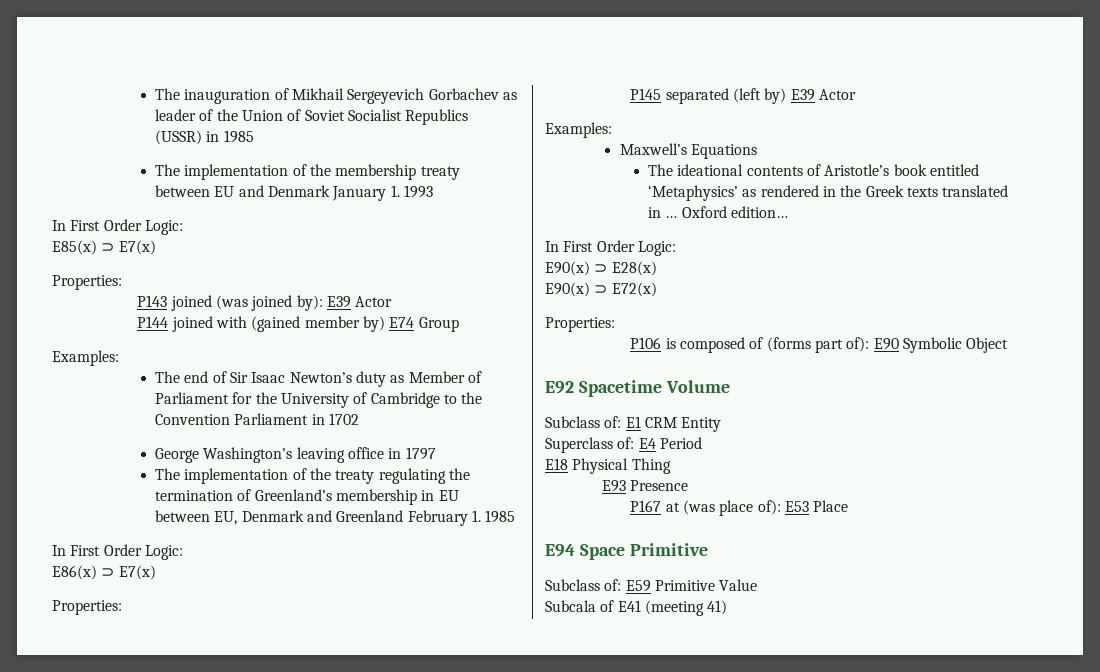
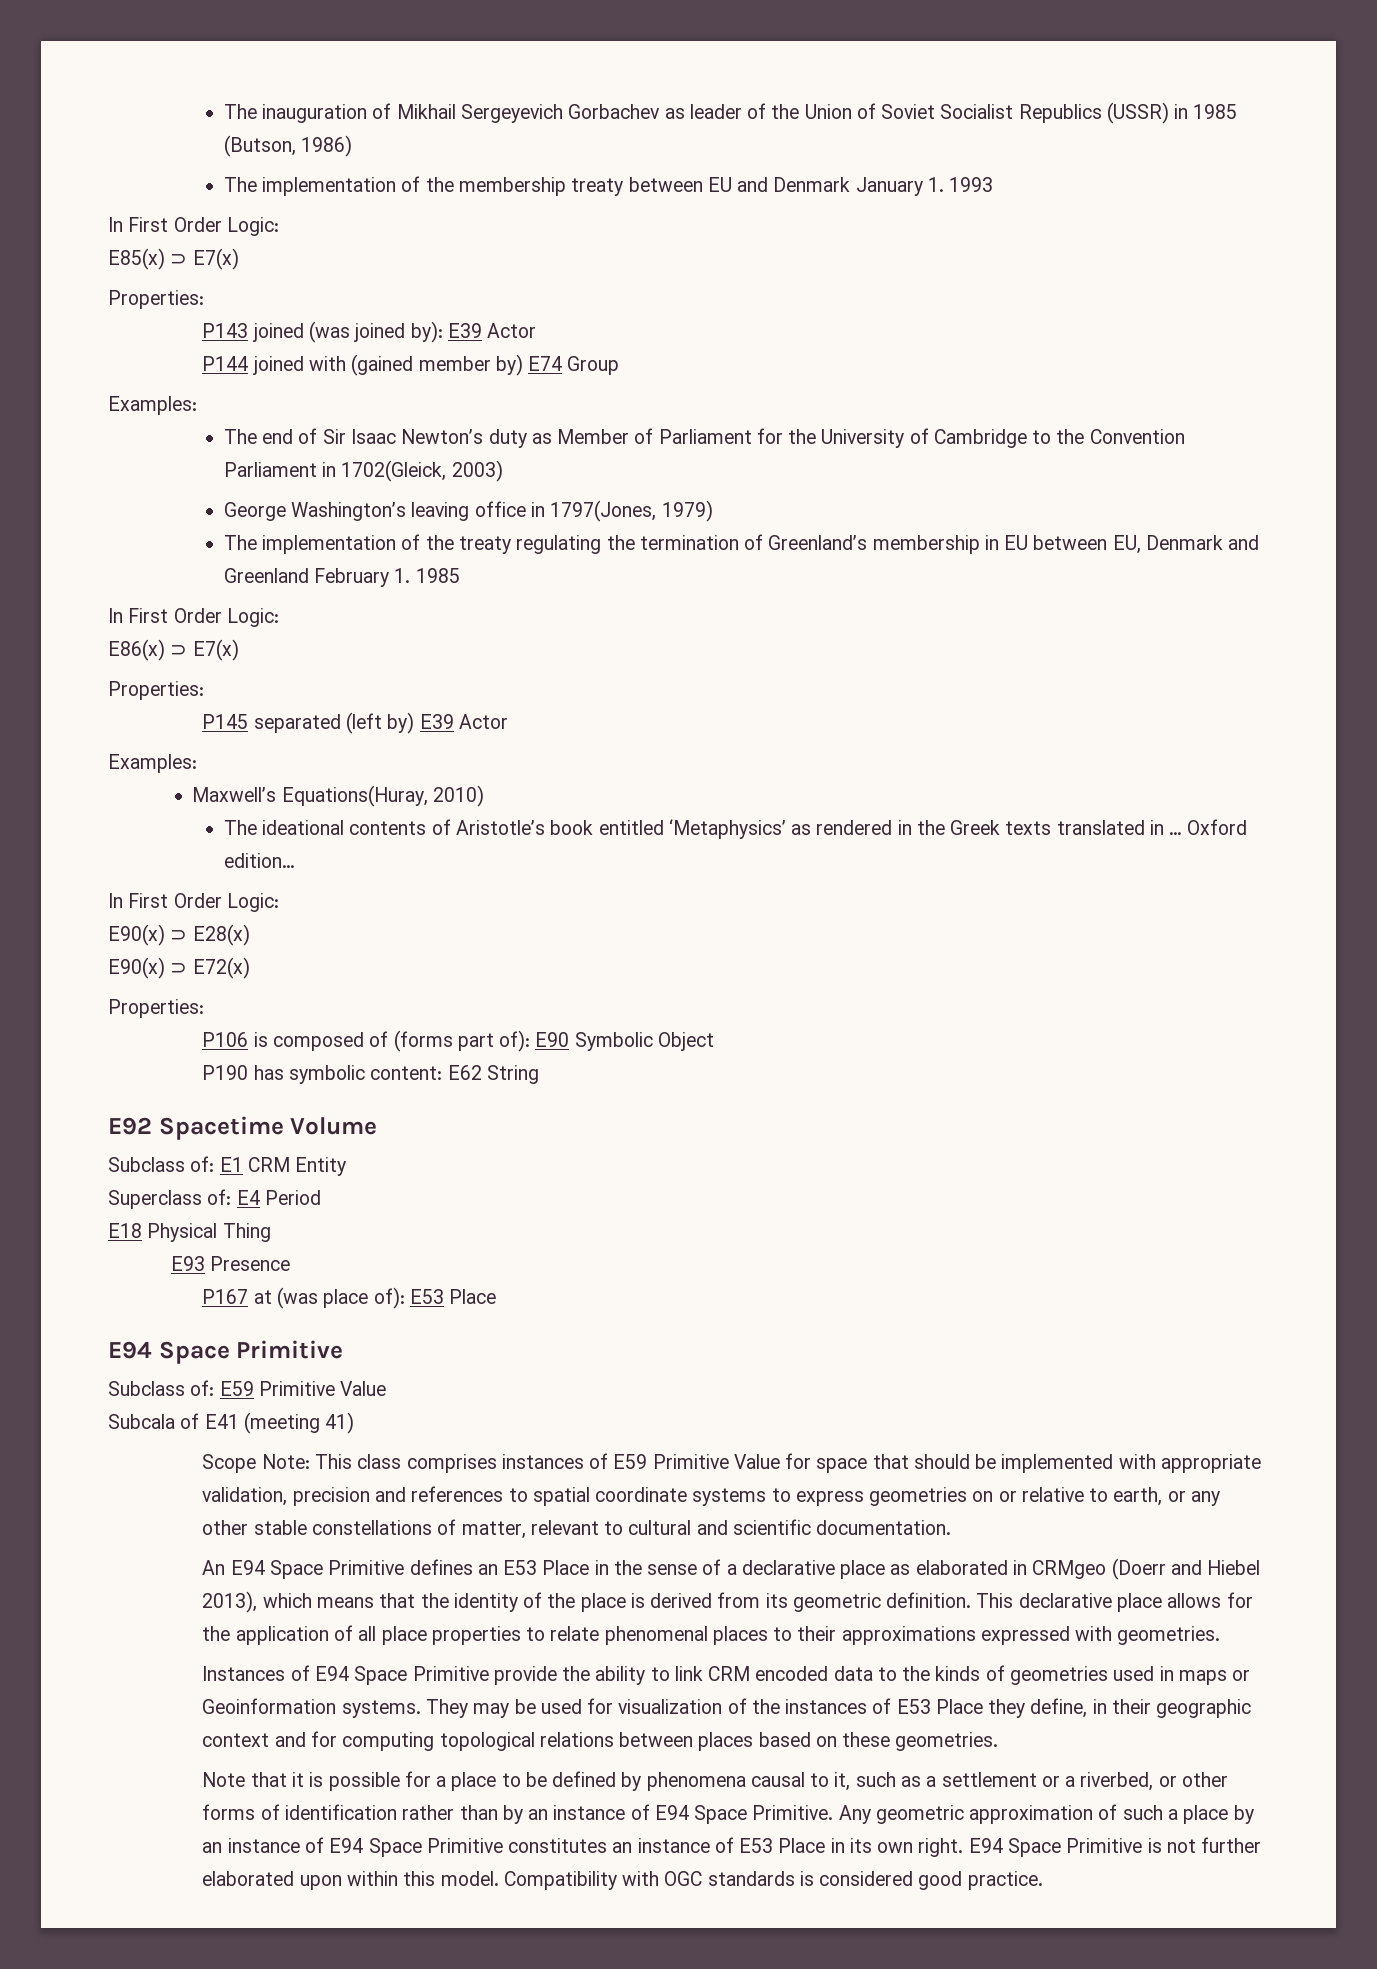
- The inauguration of Mikhail Sergeyevich Gorbachev as leader of the Union of Soviet Socialist Republics (USSR) in 1985
+ The inauguration of Mikhail Sergeyevich Gorbachev as leader of the Union of Soviet Socialist Republics (USSR) in 1985 (Butson, 1986)
- The end of Sir Isaac Newton’s duty as Member of Parliament for the University of Cambridge to the Convention Parliament in 1702
+ The end of Sir Isaac Newton’s duty as Member of Parliament for the University of Cambridge to the Convention Parliament in 1702(Gleick, 2003)
- George Washington’s leaving office in 1797
+ George Washington’s leaving office in 1797(Jones, 1979)
- Maxwell’s Equations
+ Maxwell’s Equations(Huray, 2010)
+ P190 has symbolic content: E62 String
+ Scope Note: This class comprises instances of E59 Primitive Value for space that should be implemented with appropriate validation, precision and references to spatial coordinate systems to express geometries on or relative to earth, or any other stable constellations of matter, relevant to cultural and scientific documentation.
+ An E94 Space Primitive defines an E53 Place in the sense of a declarative place as elaborated in CRMgeo (Doerr and Hiebel 2013), which means that the identity of the place is derived from its geometric definition. This declarative place allows for the application of all place properties to relate phenomenal places to their approximations expressed with geometries.
+ Instances of E94 Space Primitive provide the ability to link CRM encoded data to the kinds of geometries used in maps or Geoinformation systems. They may be used for visualization of the instances of E53 Place they define, in their geographic context and for computing topological relations between places based on these geometries.
+ Note that it is possible for a place to be defined by phenomena causal to it, such as a settlement or a riverbed, or other forms of identification rather than by an instance of E94 Space Primitive. Any geometric approximation of such a place by an instance of E94 Space Primitive constitutes an instance of E53 Place in its own right. E94 Space Primitive is not further elaborated upon within this model. Compatibility with OGC standards is considered good practice.

